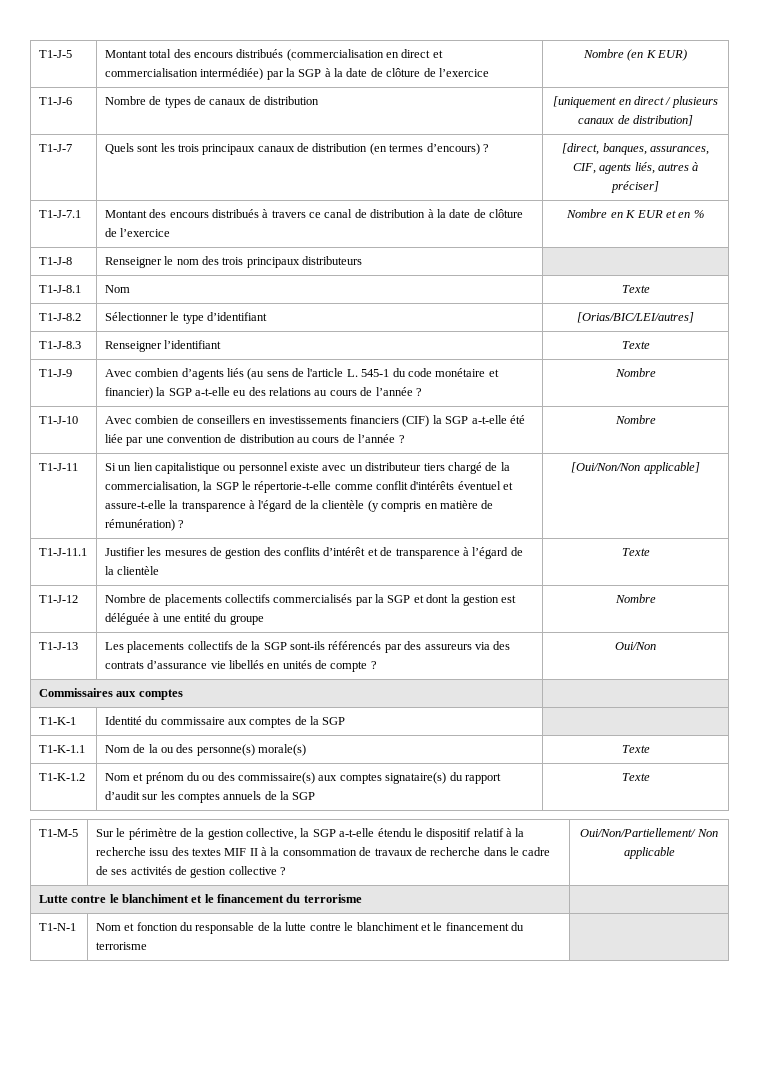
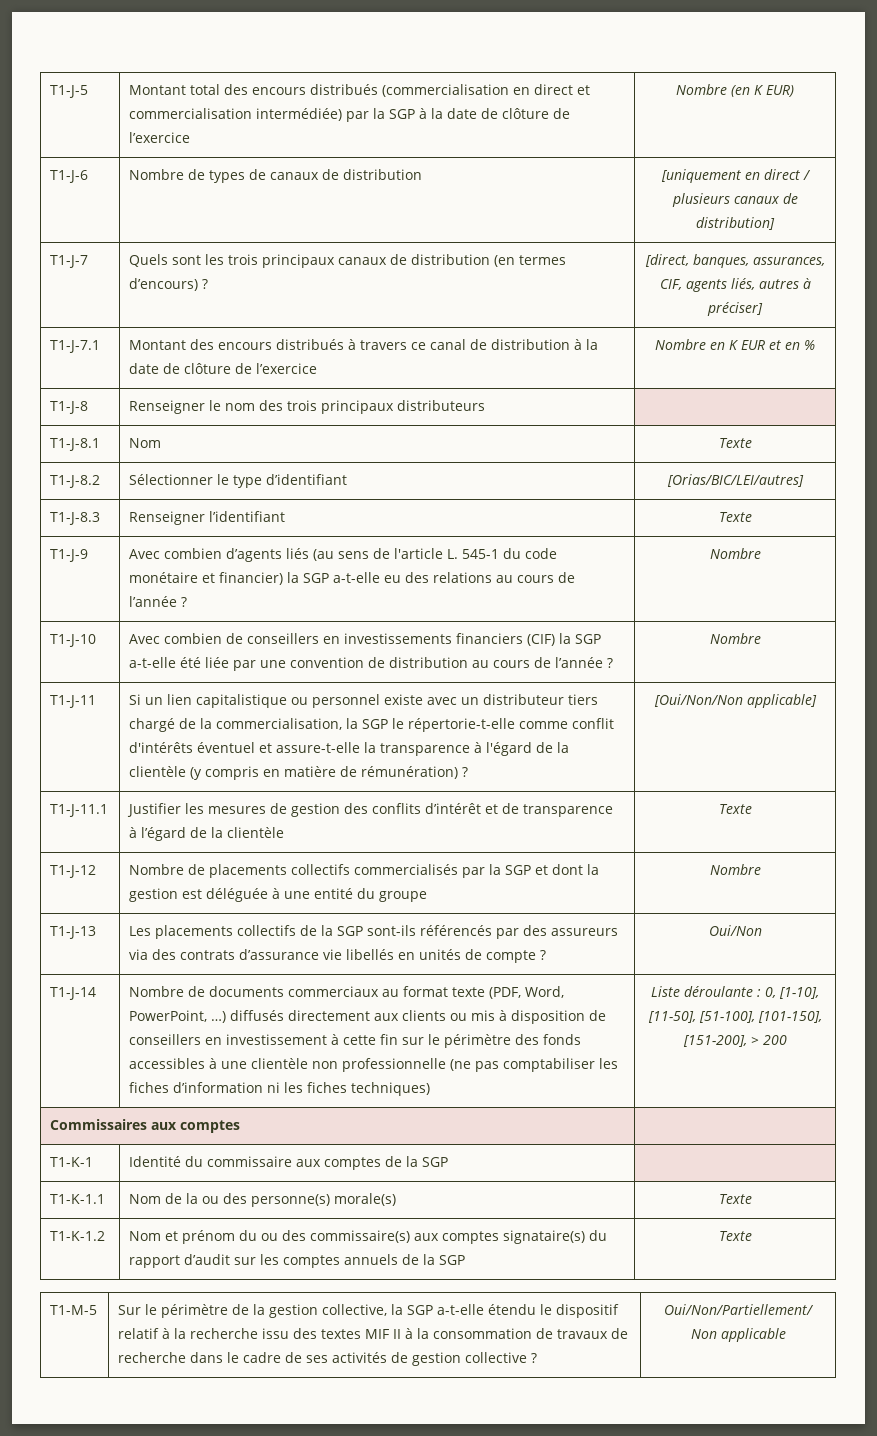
+ T1-J-14 | Nombre de documents commerciaux au format texte (PDF, Word, PowerPoint, …) diffusés directement aux clients ou mis à disposition de conseillers en investissement à cette fin sur le périmètre des fonds accessibles à une clientèle non professionnelle (ne pas comptabiliser les fiches d’information ni les fiches techniques) | Liste déroulante : 0, [1-10], [11-50], [51-100], [101-150], [151-200], > 200
- Lutte contre le blanchiment et le financement du terrorisme |
- T1-N-1 | Nom et fonction du responsable de la lutte contre le blanchiment et le financement du terrorisme |

